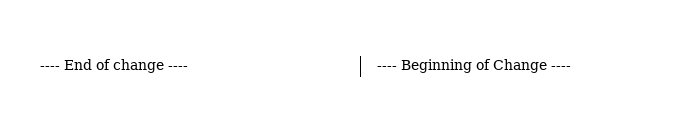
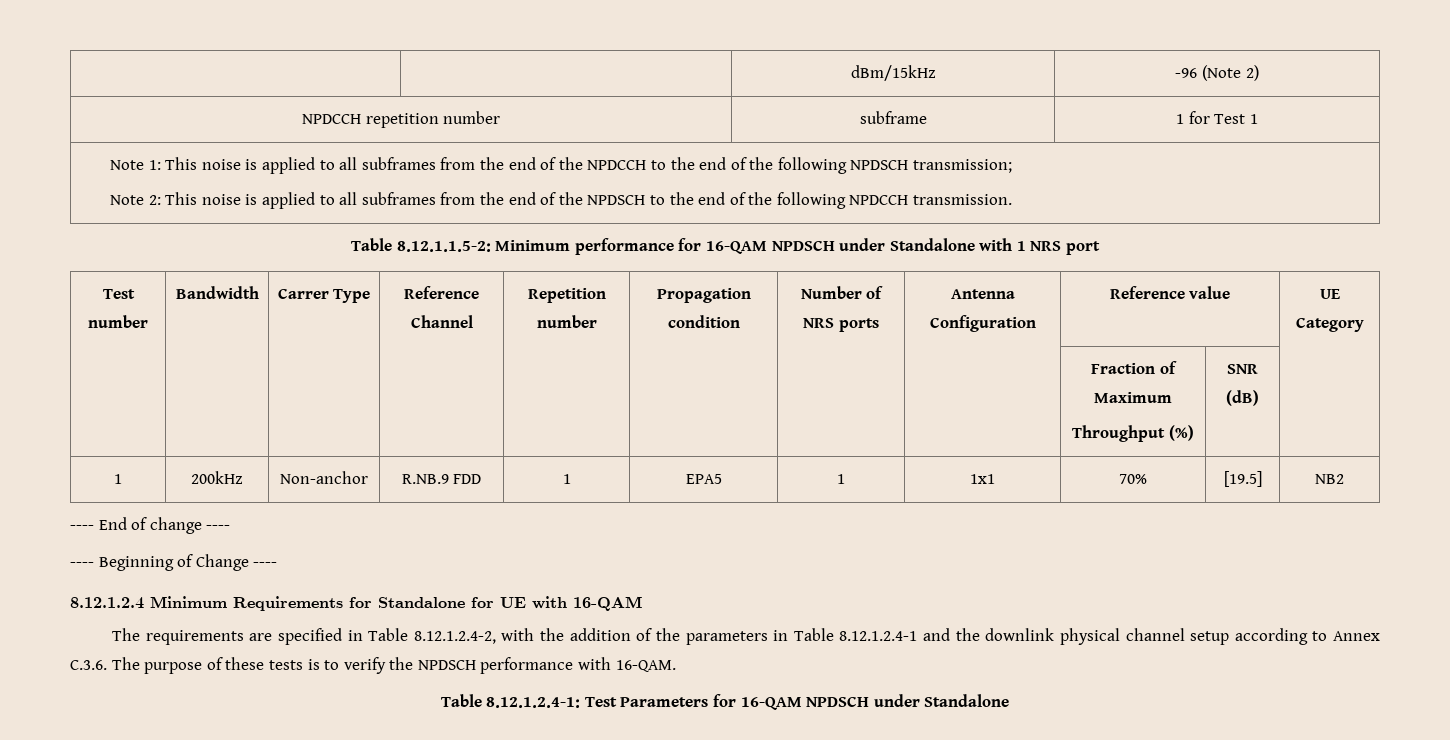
+ | | dBm/15kHz | -96 (Note 2)
+ NPDCCH repetition number | subframe | 1 for Test 1
+ Note 1: This noise is applied to all subframes from the end of the NPDCCH to the end of the following NPDSCH transmission;
+ Note 2: This noise is applied to all subframes from the end of the NPDSCH to the end of the following NPDCCH transmission.
+ Table 8.12.1.1.5-2: Minimum performance for 16-QAM NPDSCH under Standalone with 1 NRS port
+ Test number | Bandwidth | Carrer Type | Reference Channel | Repetition number | Propagation condition | Number of NRS ports | Antenna Configuration | Reference value | UE Category
+ | | | | | | | | Fraction of Maximum
+ Throughput (%) | SNR (dB) |
+ 1 | 200kHz | Non-anchor | R.NB.9 FDD | 1 | EPA5 | 1 | 1x1 | 70% | [19.5] | NB2
+ 8.12.1.2.4 Minimum Requirements for Standalone for UE with 16-QAM
+ The requirements are specified in Table 8.12.1.2.4-2, with the addition of the parameters in Table 8.12.1.2.4-1 and the downlink physical channel setup according to Annex C.3.6. The purpose of these tests is to verify the NPDSCH performance with 16-QAM.
+ Table 8.12.1.2.4-1: Test Parameters for 16-QAM NPDSCH under Standalone

